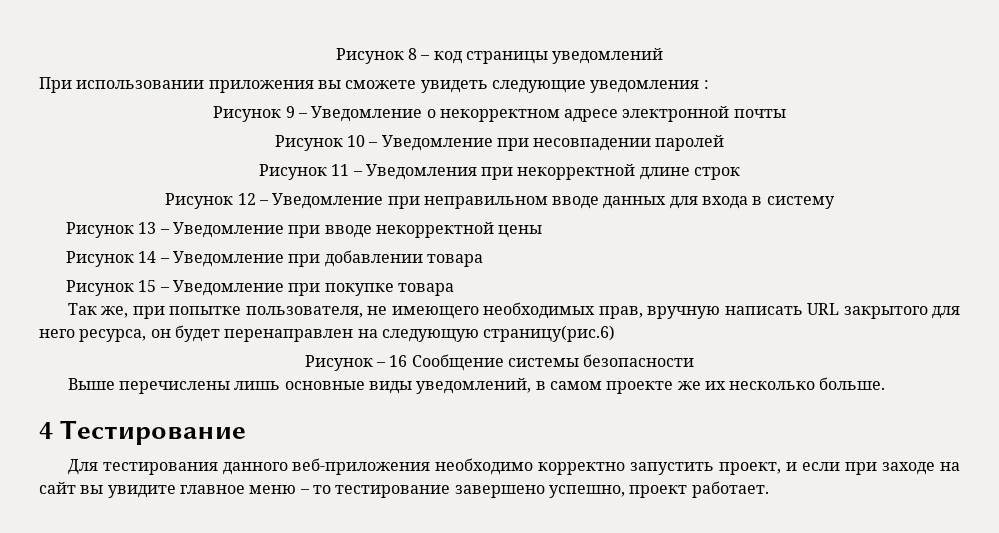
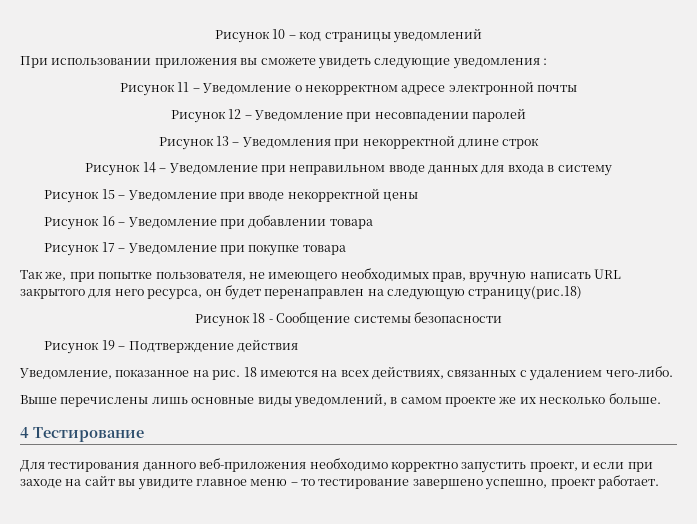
- Рисунок 8 – код страницы уведомлений
+ Рисунок 10 – код страницы уведомлений
- Рисунок 9 – Уведомление о некорректном адресе электронной почты
+ Рисунок 11 – Уведомление о некорректном адресе электронной почты
- Рисунок 10 – Уведомление при несовпадении паролей
+ Рисунок 12 – Уведомление при несовпадении паролей
- Рисунок 11 – Уведомления при некорректной длине строк
+ Рисунок 13 – Уведомления при некорректной длине строк
- Рисунок 12 – Уведомление при неправильном вводе данных для входа в систему
+ Рисунок 14 – Уведомление при неправильном вводе данных для входа в систему
- Рисунок 13 – Уведомление при вводе некорректной цены
+ Рисунок 15 – Уведомление при вводе некорректной цены
- Рисунок 14 – Уведомление при добавлении товара
+ Рисунок 16 – Уведомление при добавлении товара
- Рисунок 15 – Уведомление при покупке товара
+ Рисунок 17 – Уведомление при покупке товара
- Так же, при попытке пользователя, не имеющего необходимых прав, вручную написать URL закрытого для него ресурса, он будет перенаправлен на следующую страницу(рис.6)
- Рисунок – 16 Сообщение системы безопасности
+ Так же, при попытке пользователя, не имеющего необходимых прав, вручную написать URL закрытого для него ресурса, он будет перенаправлен на следующую страницу(рис.18)
+ Рисунок 18 - Сообщение системы безопасности
+ Рисунок 19 – Подтверждение действия
+ Уведомление, показанное на рис. 18 имеются на всех действиях, связанных с удалением чего-либо.

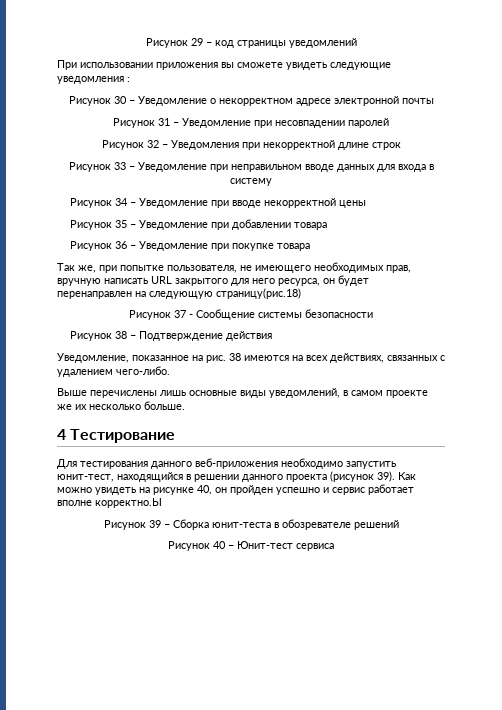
- Рисунок 10 – код страницы уведомлений
+ Рисунок 29 – код страницы уведомлений
- Рисунок 11 – Уведомление о некорректном адресе электронной почты
+ Рисунок 30 – Уведомление о некорректном адресе электронной почты
- Рисунок 12 – Уведомление при несовпадении паролей
+ Рисунок 31 – Уведомление при несовпадении паролей
- Рисунок 13 – Уведомления при некорректной длине строк
+ Рисунок 32 – Уведомления при некорректной длине строк
- Рисунок 14 – Уведомление при неправильном вводе данных для входа в систему
+ Рисунок 33 – Уведомление при неправильном вводе данных для входа в систему
- Рисунок 15 – Уведомление при вводе некорректной цены
+ Рисунок 34 – Уведомление при вводе некорректной цены
- Рисунок 16 – Уведомление при добавлении товара
+ Рисунок 35 – Уведомление при добавлении товара
- Рисунок 17 – Уведомление при покупке товара
+ Рисунок 36 – Уведомление при покупке товара
- Рисунок 18 - Сообщение системы безопасности
+ Рисунок 37 - Сообщение системы безопасности
- Рисунок 19 – Подтверждение действия
+ Рисунок 38 – Подтверждение действия
- 18 имеются на всех действиях, связанных с удалением чего-либо.
+ 38 имеются на всех действиях, связанных с удалением чего-либо.
- Для тестирования данного веб-приложения необходимо корректно запустить проект, и если при заходе на сайт вы увидите главное меню – то тестирование завершено успешно, проект работает.
+ Для тестирования данного веб-приложения необходимо запустить юнит-тест, находящийся в решении данного проекта (рисунок 39). Как можно увидеть на рисунке 40, он пройден успешно и сервис работает вполне корректно.Ы
+ Рисунок 39 – Сборка юнит-теста в обозревателе решений
+ Рисунок 40 – Юнит-тест сервиса

